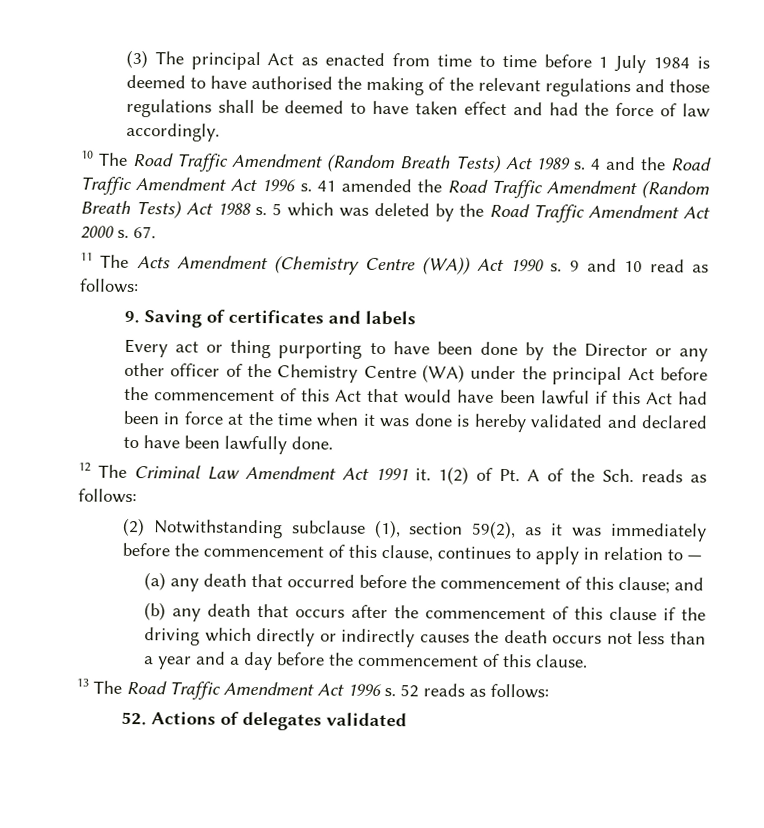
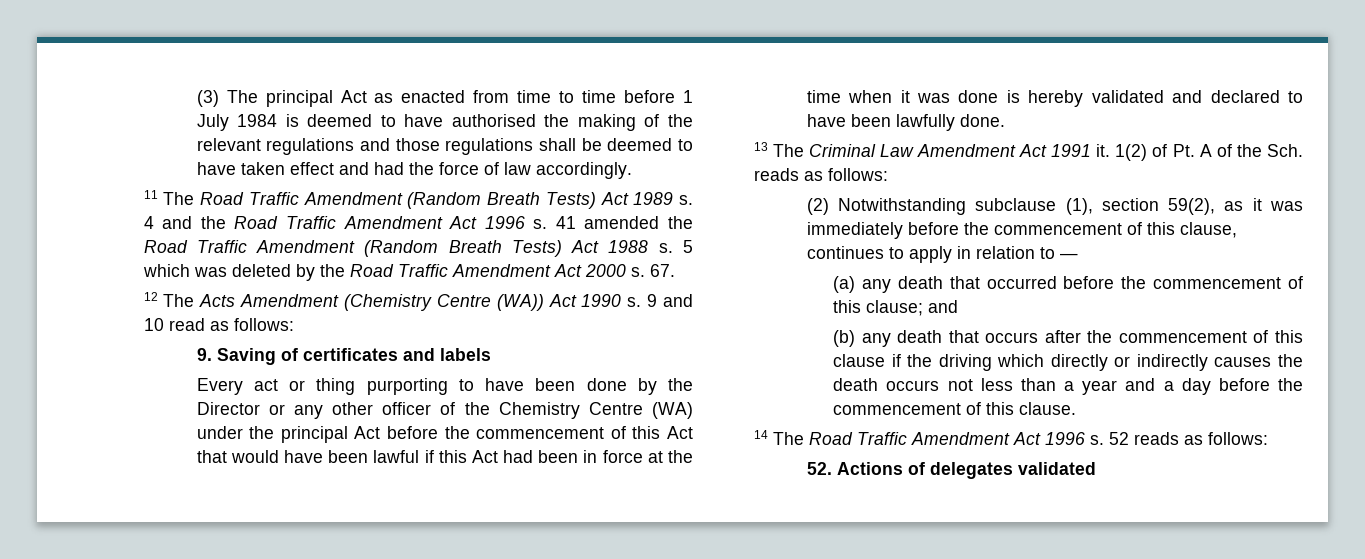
- 10 The Road Traffic Amendment (Random Breath Tests) Act 1989 s.
+ 11 The Road Traffic Amendment (Random Breath Tests) Act 1989 s.
- 11 The Acts Amendment (Chemistry Centre (WA)) Act 1990 s.
+ 12 The Acts Amendment (Chemistry Centre (WA)) Act 1990 s.
- 12 The Criminal Law Amendment Act 1991 it.
+ 13 The Criminal Law Amendment Act 1991 it.
- 13 The Road Traffic Amendment Act 1996 s.
+ 14 The Road Traffic Amendment Act 1996 s.

